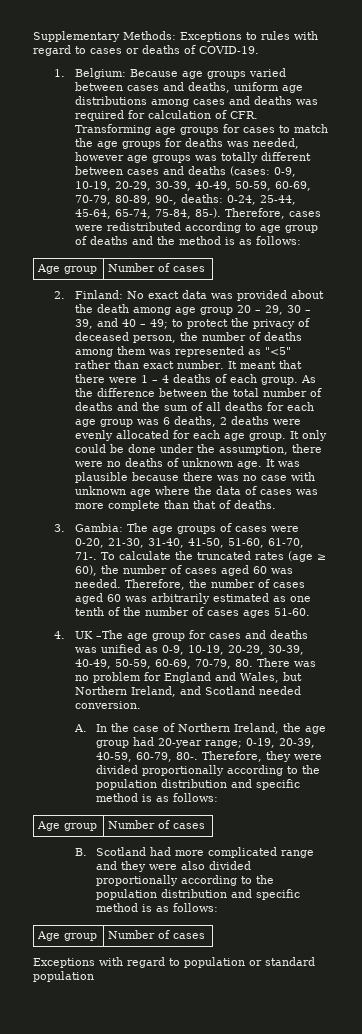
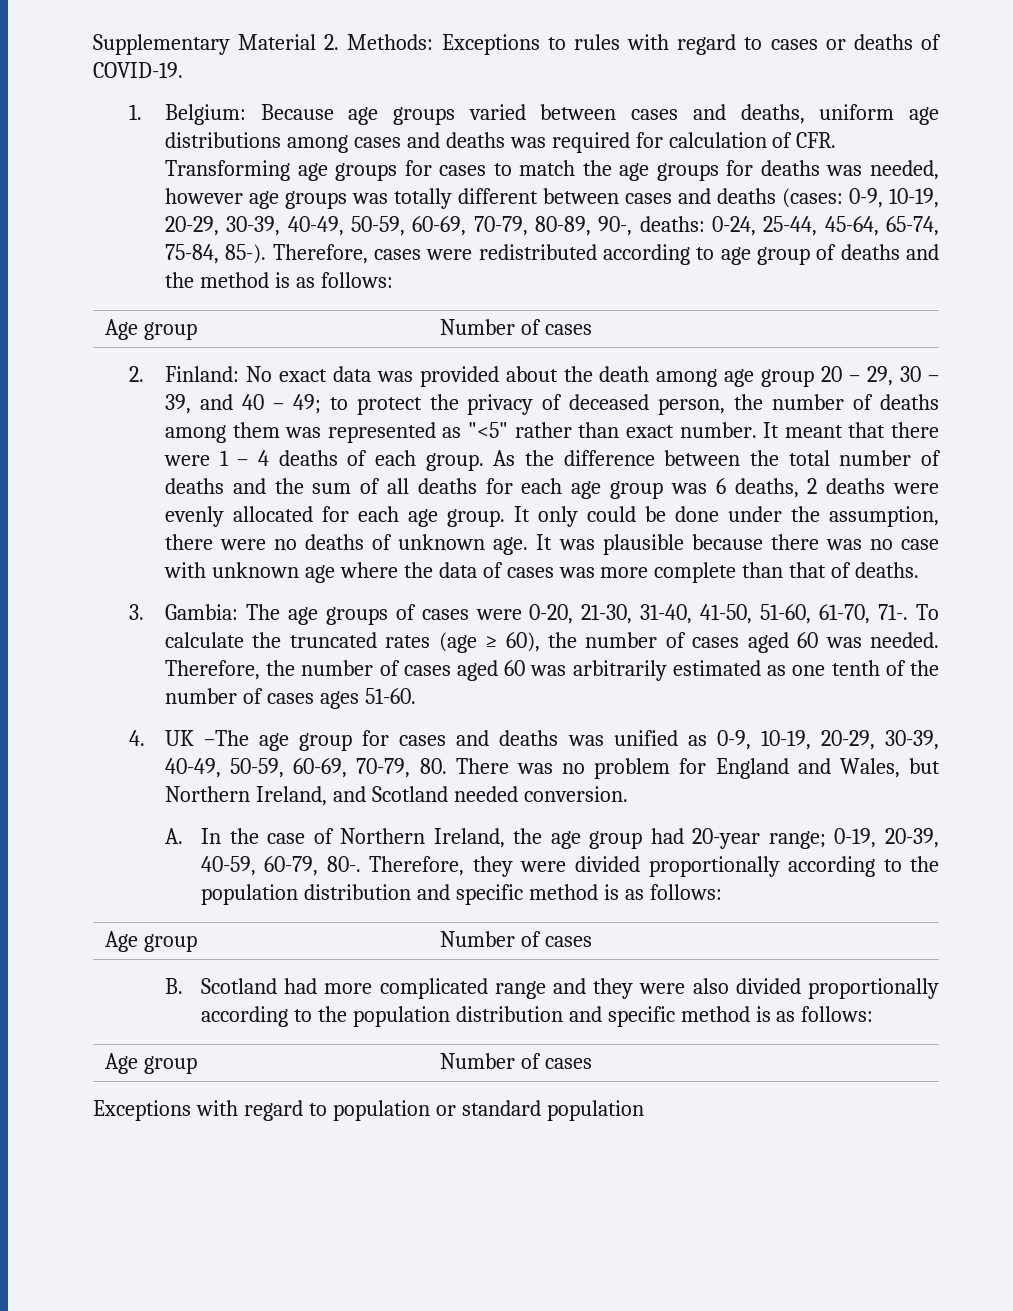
- Supplementary Methods: Exceptions to rules with regard to cases or deaths of COVID-19.
+ Supplementary Material 2. Methods: Exceptions to rules with regard to cases or deaths of COVID-19.

